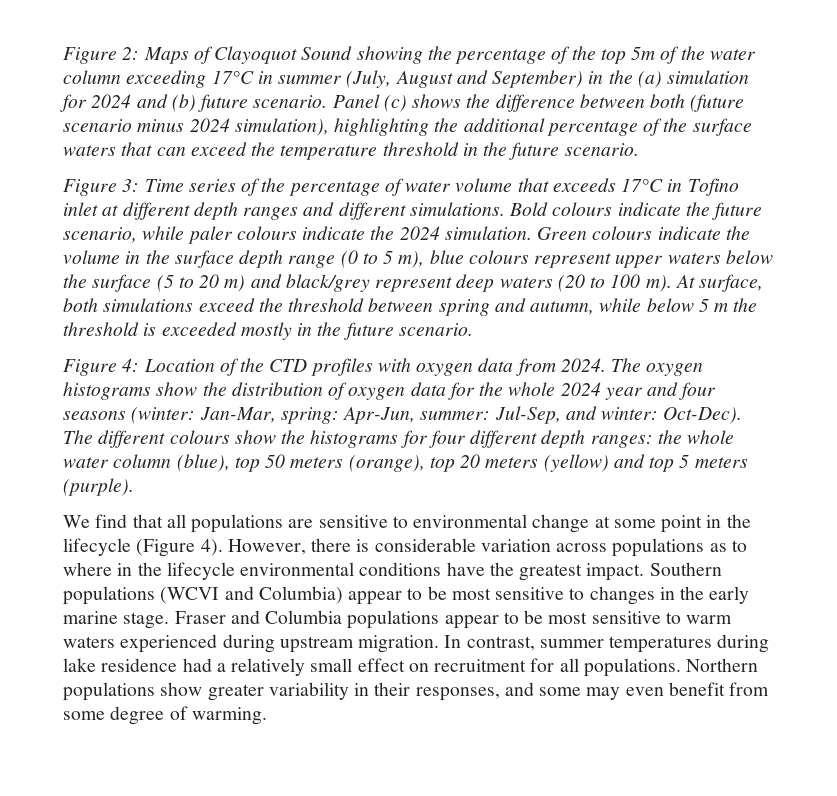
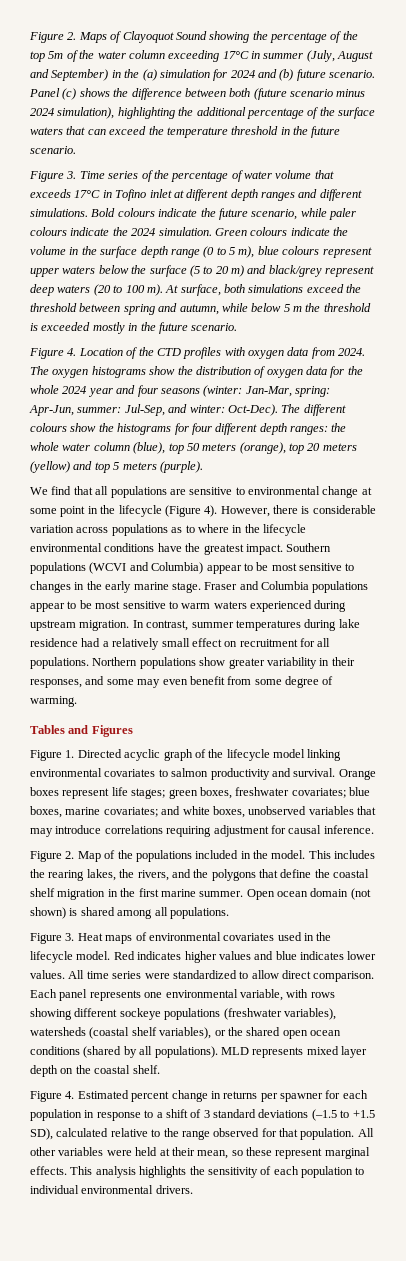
- Figure 2: Maps of Clayoquot Sound showing the percentage of the top 5m of the water column exceeding 17°C in summer (July, August and September) in the (a) simulation for 2024 and (b) future scenario.
+ Figure 2. Maps of Clayoquot Sound showing the percentage of the top 5m of the water column exceeding 17°C in summer (July, August and September) in the (a) simulation for 2024 and (b) future scenario.
- Figure 3: Time series of the percentage of water volume that exceeds 17°C in Tofino inlet at different depth ranges and different simulations.
+ Figure 3. Time series of the percentage of water volume that exceeds 17°C in Tofino inlet at different depth ranges and different simulations.
- Figure 4: Location of the CTD profiles with oxygen data from 2024.
+ Figure 4. Location of the CTD profiles with oxygen data from 2024.
+ Tables and Figures
+ Figure 1. Directed acyclic graph of the lifecycle model linking environmental covariates to salmon productivity and survival. Orange boxes represent life stages; green boxes, freshwater covariates; blue boxes, marine covariates; and white boxes, unobserved variables that may introduce correlations requiring adjustment for causal inference.
+ Figure 2. Map of the populations included in the model. This includes the rearing lakes, the rivers, and the polygons that define the coastal shelf migration in the first marine summer. Open ocean domain (not shown) is shared among all populations.
+ Figure 3. Heat maps of environmental covariates used in the lifecycle model. Red indicates higher values and blue indicates lower values. All time series were standardized to allow direct comparison. Each panel represents one environmental variable, with rows showing different sockeye populations (freshwater variables), watersheds (coastal shelf variables), or the shared open ocean conditions (shared by all populations). MLD represents mixed layer depth on the coastal shelf.
+ Figure 4. Estimated percent change in returns per spawner for each population in response to a shift of 3 standard deviations (–1.5 to +1.5 SD), calculated relative to the range observed for that population. All other variables were held at their mean, so these represent marginal effects. This analysis highlights the sensitivity of each population to individual environmental drivers.

